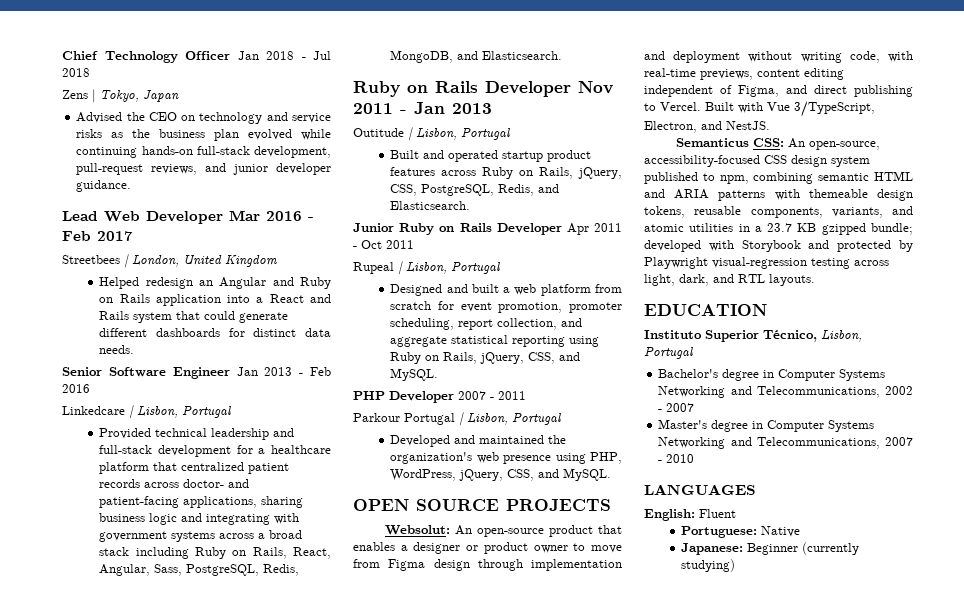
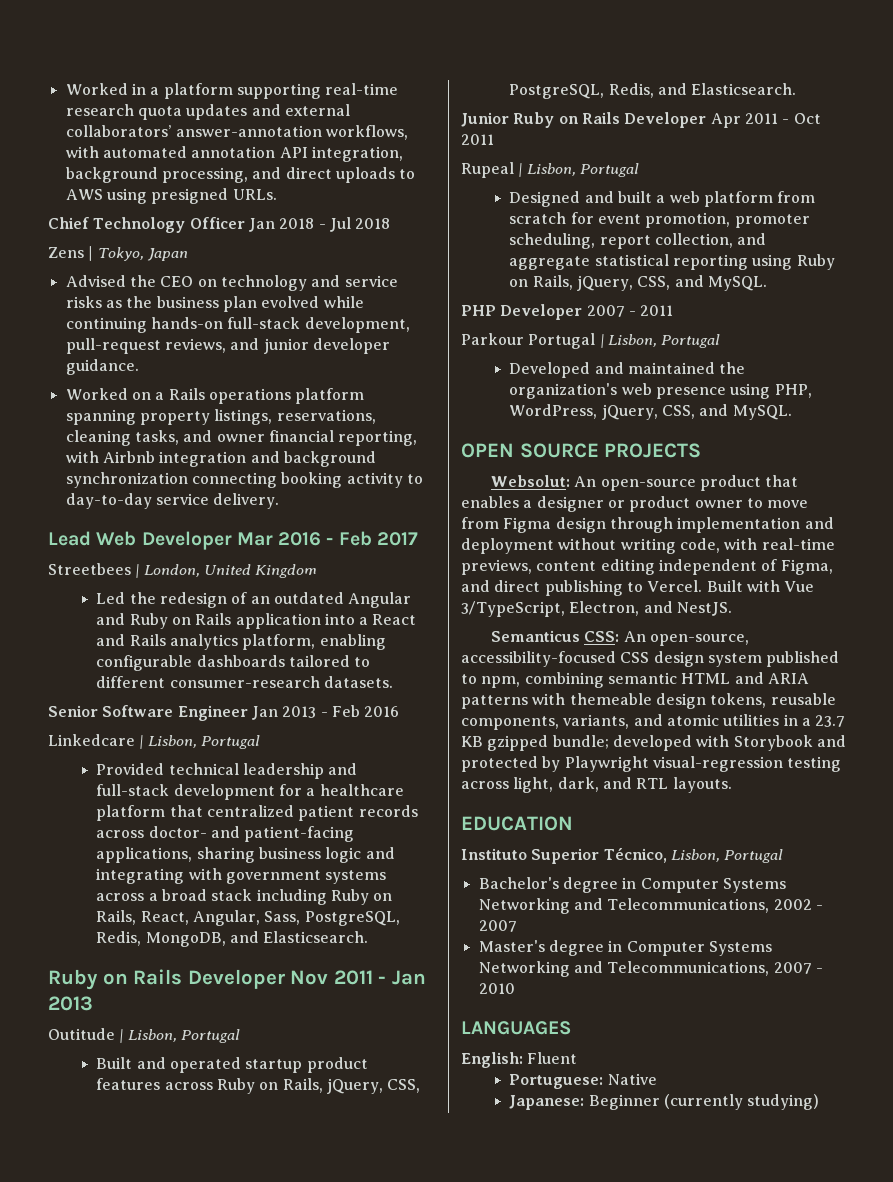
+ Worked in a platform supporting real-time research quota updates and external collaborators’ answer-annotation workflows, with automated annotation API integration, background processing, and direct uploads to AWS using presigned URLs.
+ Worked on a Rails operations platform spanning property listings, reservations, cleaning tasks, and owner financial reporting, with Airbnb integration and background synchronization connecting booking activity to day-to-day service delivery.
- Helped redesign an Angular and Ruby on Rails application into a React and Rails system that could generate different dashboards for distinct data needs.
+ Led the redesign of an outdated Angular and Ruby on Rails application into a React and Rails analytics platform, enabling configurable dashboards tailored to different consumer-research datasets.

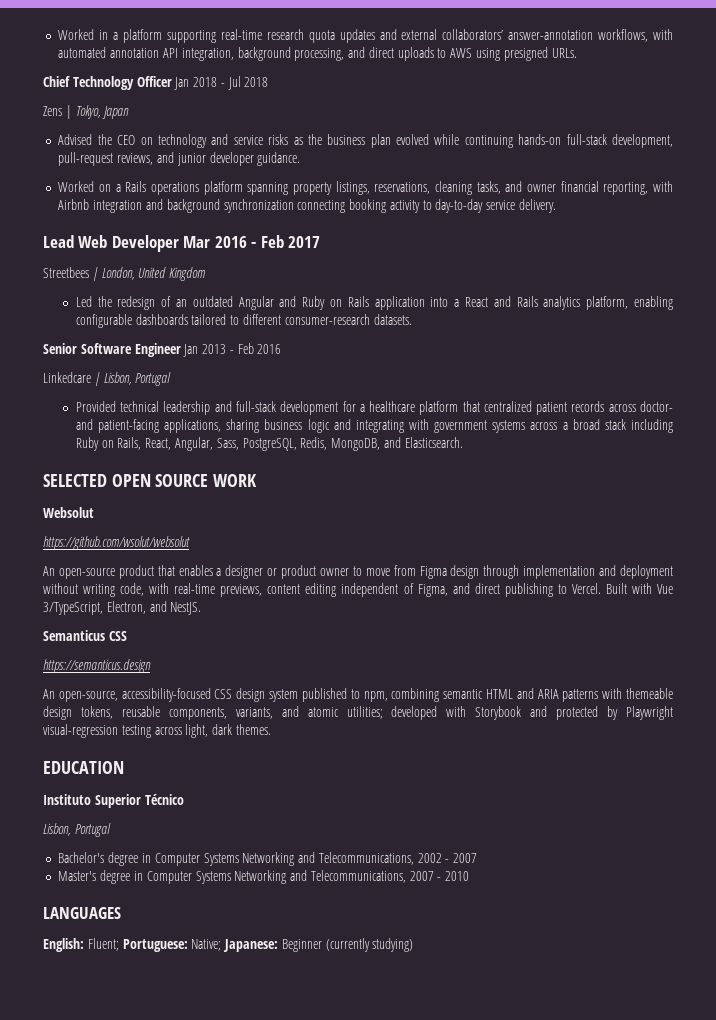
- Ruby on Rails Developer Nov 2011 - Jan 2013
- Outitude | Lisbon, Portugal
- Built and operated startup product features across Ruby on Rails, jQuery, CSS, PostgreSQL, Redis, and Elasticsearch.
- Junior Ruby on Rails Developer Apr 2011 - Oct 2011
- Rupeal | Lisbon, Portugal
- Designed and built a web platform from scratch for event promotion, promoter scheduling, report collection, and aggregate statistical reporting using Ruby on Rails, jQuery, CSS, and MySQL.
- PHP Developer 2007 - 2011
- Parkour Portugal | Lisbon, Portugal
- Developed and maintained the organization's web presence using PHP, WordPress, jQuery, CSS, and MySQL.
- OPEN SOURCE PROJECTS
- Websolut: An open-source product that enables a designer or product owner to move from Figma design through implementation and deployment without writing code, with real-time previews, content editing independent of Figma, and direct publishing to Vercel.
+ SELECTED OPEN SOURCE WORK
+ Websolut
+ https://github.com/wsolut/websolut
+ An open-source product that enables a designer or product owner to move from Figma design through implementation and deployment without writing code, with real-time previews, content editing independent of Figma, and direct publishing to Vercel.
- Semanticus CSS: An open-source, accessibility-focused CSS design system published to npm, combining semantic HTML and ARIA patterns with themeable design tokens, reusable components, variants, and atomic utilities in a 23.7 KB gzipped bundle; developed with Storybook and protected by Playwright visual-regression testing across light, dark, and RTL layouts.
+ Semanticus CSS
+ https://semanticus.design
+ An open-source, accessibility-focused CSS design system published to npm, combining semantic HTML and ARIA patterns with themeable design tokens, reusable components, variants, and atomic utilities; developed with Storybook and protected by Playwright visual-regression testing across light, dark themes.
- Instituto Superior Técnico, Lisbon, Portugal
+ Instituto Superior Técnico
+ Lisbon, Portugal
- English: Fluent
- Portuguese: Native
- Japanese: Beginner (currently studying)
+ English: Fluent; Portuguese: Native; Japanese: Beginner (currently studying)

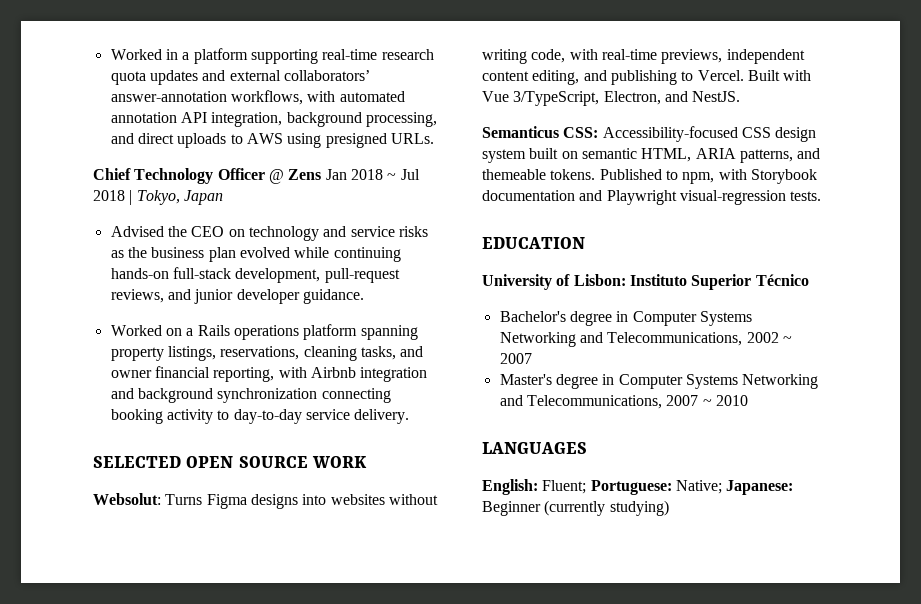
- Chief Technology Officer Jan 2018 - Jul 2018
- Zens | Tokyo, Japan
+ Chief Technology Officer @ Zens Jan 2018 ~ Jul 2018 | Tokyo, Japan
- Lead Web Developer Mar 2016 - Feb 2017
- Streetbees | London, United Kingdom
- Led the redesign of an outdated Angular and Ruby on Rails application into a React and Rails analytics platform, enabling configurable dashboards tailored to different consumer-research datasets.
- Senior Software Engineer Jan 2013 - Feb 2016
- Linkedcare | Lisbon, Portugal
- Provided technical leadership and full-stack development for a healthcare platform that centralized patient records across doctor- and patient-facing applications, sharing business logic and integrating with government systems across a broad stack including Ruby on Rails, React, Angular, Sass, PostgreSQL, Redis, MongoDB, and Elasticsearch.
  SELECTED OPEN SOURCE WORK
- Websolut
- https://github.com/wsolut/websolut
- An open-source product that enables a designer or product owner to move from Figma design through implementation and deployment without writing code, with real-time previews, content editing independent of Figma, and direct publishing to Vercel.
+ Websolut: Turns Figma designs into websites without writing code, with real-time previews, independent content editing, and publishing to Vercel.
- Semanticus CSS
- https://semanticus.design
- An open-source, accessibility-focused CSS design system published to npm, combining semantic HTML and ARIA patterns with themeable design tokens, reusable components, variants, and atomic utilities; developed with Storybook and protected by Playwright visual-regression testing across light, dark themes.
+ Semanticus CSS: Accessibility-focused CSS design system built on semantic HTML, ARIA patterns, and themeable tokens. Published to npm, with Storybook documentation and Playwright visual-regression tests.
  EDUCATION
- Instituto Superior Técnico
- Lisbon, Portugal
+ University of Lisbon: Instituto Superior Técnico
- Bachelor's degree in Computer Systems Networking and Telecommunications, 2002 - 2007
+ Bachelor's degree in Computer Systems Networking and Telecommunications, 2002 ~ 2007
- Master's degree in Computer Systems Networking and Telecommunications, 2007 - 2010
+ Master's degree in Computer Systems Networking and Telecommunications, 2007 ~ 2010

